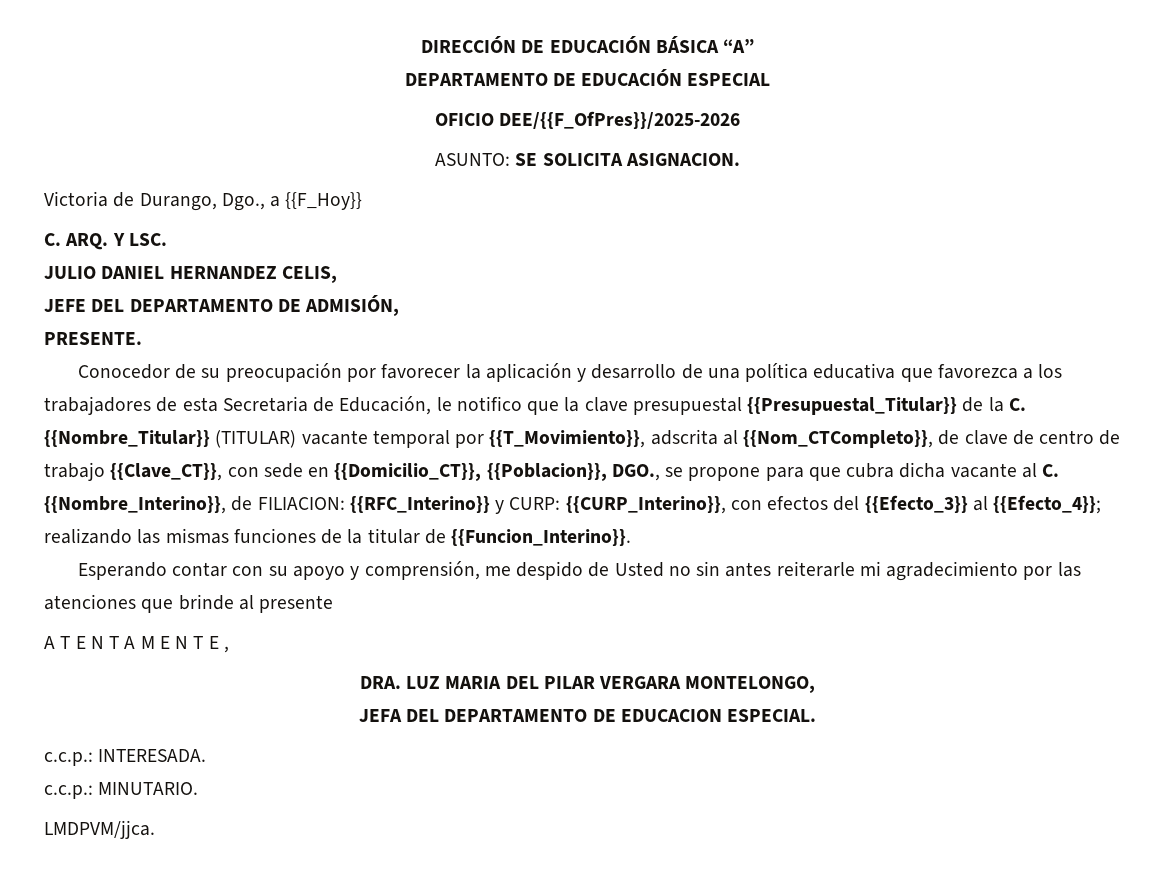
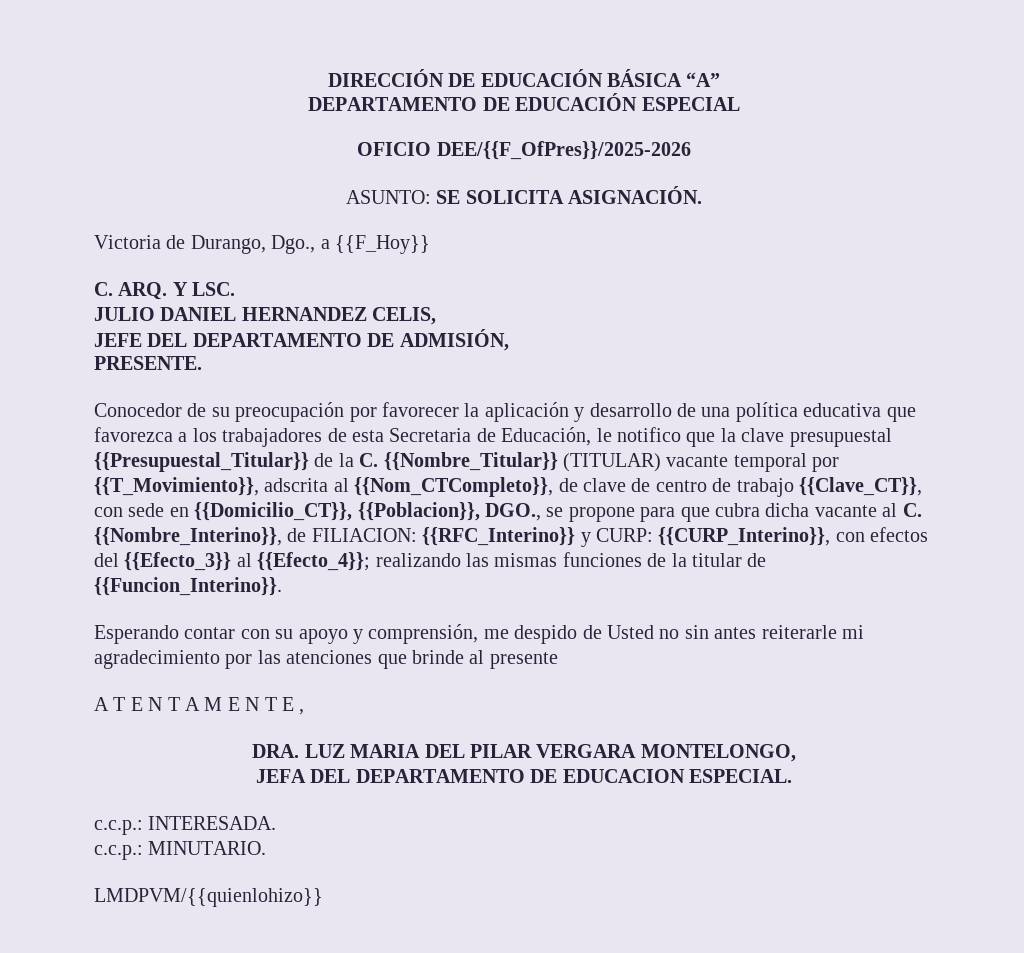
- ASUNTO: SE SOLICITA ASIGNACION.
+ ASUNTO: SE SOLICITA ASIGNACIÓN.
- LMDPVM/jjca.
+ LMDPVM/{{quienlohizo}}

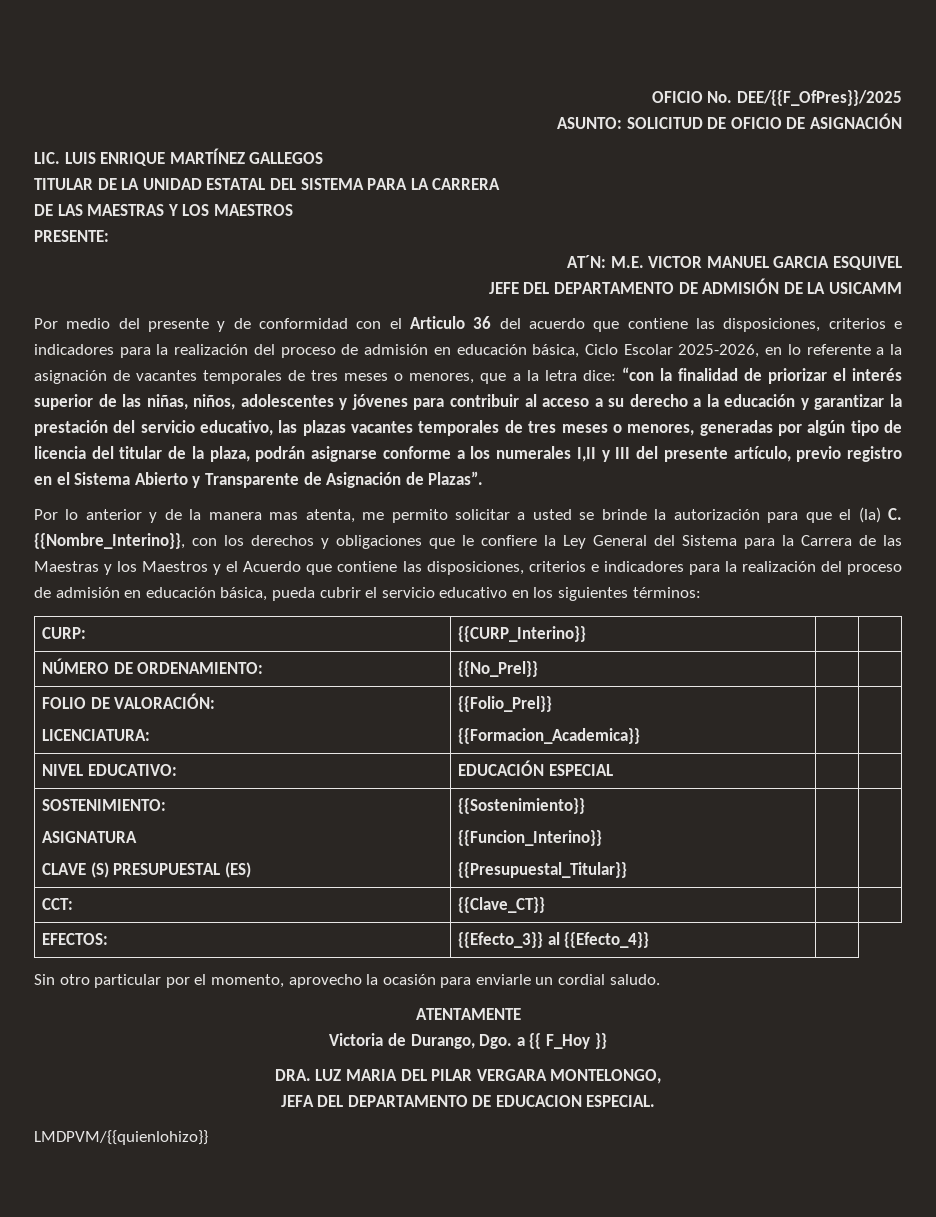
- DIRECCIÓN DE EDUCACIÓN BÁSICA “A”
- DEPARTAMENTO DE EDUCACIÓN ESPECIAL
- OFICIO DEE/{{F_OfPres}}/2025-2026
- ASUNTO: SE SOLICITA ASIGNACIÓN.
- Victoria de Durango, Dgo., a {{F_Hoy}}
- C. ARQ. Y LSC.
- JULIO DANIEL HERNANDEZ CELIS,
- JEFE DEL DEPARTAMENTO DE ADMISIÓN,
- PRESENTE.
- Conocedor de su preocupación por favorecer la aplicación y desarrollo de una política educativa que favorezca a los trabajadores de esta Secretaria de Educación, le notifico que la clave presupuestal {{Presupuestal_Titular}} de la C. {{Nombre_Titular}} (TITULAR) vacante temporal por {{T_Movimiento}}, adscrita al {{Nom_CTCompleto}}, de clave de centro de trabajo {{Clave_CT}}, con sede en {{Domicilio_CT}}, {{Poblacion}}, DGO., se propone para que cubra dicha vacante al C. {{Nombre_Interino}}, de FILIACION: {{RFC_Interino}} y CURP: {{CURP_Interino}}, con efectos del {{Efecto_3}} al {{Efecto_4}}; realizando las mismas funciones de la titular de {{Funcion_Interino}}.
- Esperando contar con su apoyo y comprensión, me despido de Usted no sin antes reiterarle mi agradecimiento por las atenciones que brinde al presente
- A T E N T A M E N T E ,
+ OFICIO No. DEE/{{F_OfPres}}/2025
+ ASUNTO: SOLICITUD DE OFICIO DE ASIGNACIÓN
+ LIC. LUIS ENRIQUE MARTÍNEZ GALLEGOS
+ TITULAR DE LA UNIDAD ESTATAL DEL SISTEMA PARA LA CARRERA
+ DE LAS MAESTRAS Y LOS MAESTROS
+ PRESENTE:
+ AT´N: M.E. VICTOR MANUEL GARCIA ESQUIVEL
+ JEFE DEL DEPARTAMENTO DE ADMISIÓN DE LA USICAMM
+ Por medio del presente y de conformidad con el Articulo 36 del acuerdo que contiene las disposiciones, criterios e indicadores para la realización del proceso de admisión en educación básica, Ciclo Escolar 2025-2026, en lo referente a la asignación de vacantes temporales de tres meses o menores, que a la letra dice: “con la finalidad de priorizar el interés superior de las niñas, niños, adolescentes y jóvenes para contribuir al acceso a su derecho a la educación y garantizar la prestación del servicio educativo, las plazas vacantes temporales de tres meses o menores, generadas por algún tipo de licencia del titular de la plaza, podrán asignarse conforme a los numerales I,II y III del presente artículo, previo registro en el Sistema Abierto y Transparente de Asignación de Plazas”.
+ Por lo anterior y de la manera mas atenta, me permito solicitar a usted se brinde la autorización para que el (la) C. {{Nombre_Interino}}, con los derechos y obligaciones que le confiere la Ley General del Sistema para la Carrera de las Maestras y los Maestros y el Acuerdo que contiene las disposiciones, criterios e indicadores para la realización del proceso de admisión en educación básica, pueda cubrir el servicio educativo en los siguientes términos:
+ CURP: | {{CURP_Interino}} | |
+ NÚMERO DE ORDENAMIENTO: | {{No_Prel}} | |
+ FOLIO DE VALORACIÓN:
+ LICENCIATURA: | {{Folio_Prel}}
+ {{Formacion_Academica}} | |
+ NIVEL EDUCATIVO: | EDUCACIÓN ESPECIAL | |
+ SOSTENIMIENTO:
+ ASIGNATURA
+ CLAVE (S) PRESUPUESTAL (ES) | {{Sostenimiento}}
+ {{Funcion_Interino}}
+ {{Presupuestal_Titular}} | |
+ CCT: | {{Clave_CT}} | |
+ EFECTOS: | {{Efecto_3}} al {{Efecto_4}} |
+ Sin otro particular por el momento, aprovecho la ocasión para enviarle un cordial saludo.
+ ATENTAMENTE
+ Victoria de Durango, Dgo. a {{ F_Hoy }}
- c.c.p.: INTERESADA.
- c.c.p.: MINUTARIO.

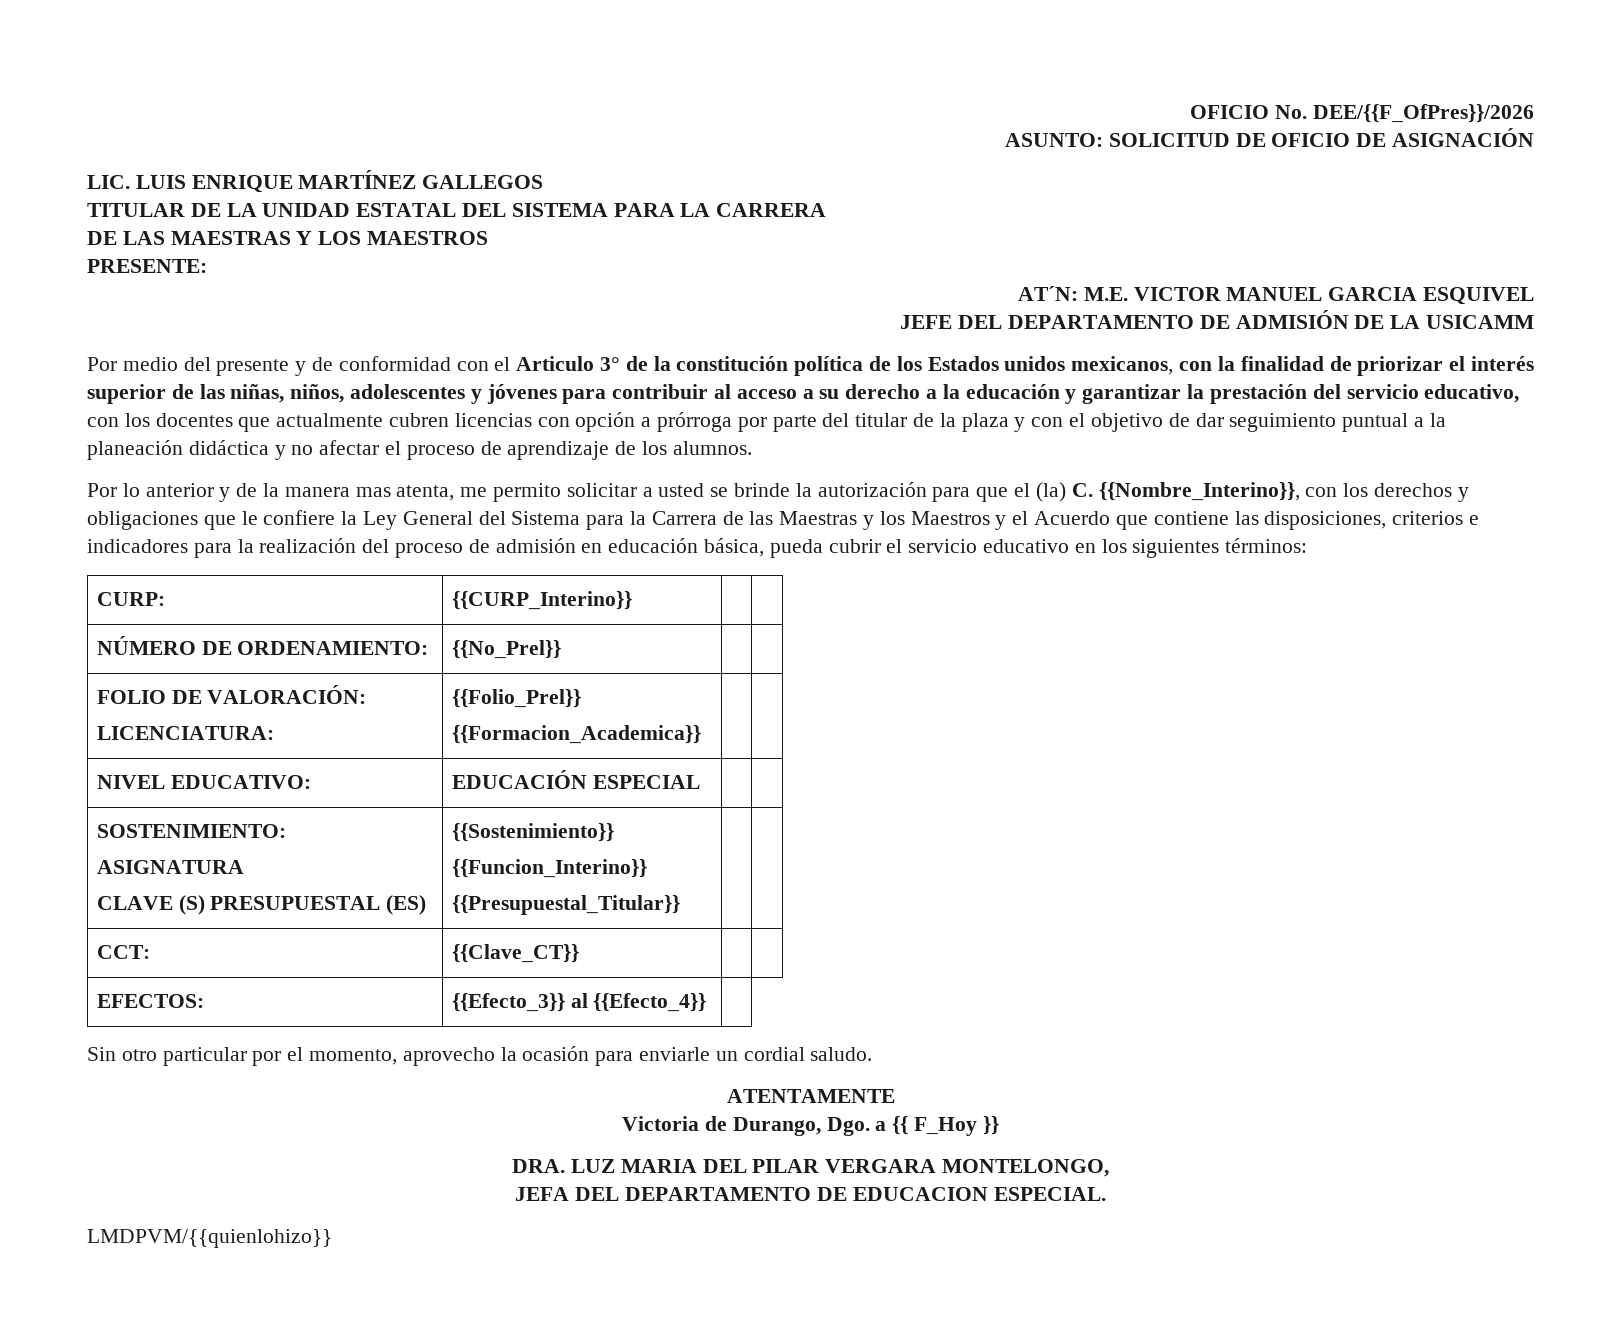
- OFICIO No. DEE/{{F_OfPres}}/2025
+ OFICIO No. DEE/{{F_OfPres}}/2026
- Por medio del presente y de conformidad con el Articulo 36 del acuerdo que contiene las disposiciones, criterios e indicadores para la realización del proceso de admisión en educación básica, Ciclo Escolar 2025-2026, en lo referente a la asignación de vacantes temporales de tres meses o menores, que a la letra dice: “con la finalidad de priorizar el interés superior de las niñas, niños, adolescentes y jóvenes para contribuir al acceso a su derecho a la educación y garantizar la prestación del servicio educativo, las plazas vacantes temporales de tres meses o menores, generadas por algún tipo de licencia del titular de la plaza, podrán asignarse conforme a los numerales I,II y III del presente artículo, previo registro en el Sistema Abierto y Transparente de Asignación de Plazas”.
+ Por medio del presente y de conformidad con el Articulo 3° de la constitución política de los Estados unidos mexicanos, con la finalidad de priorizar el interés superior de las niñas, niños, adolescentes y jóvenes para contribuir al acceso a su derecho a la educación y garantizar la prestación del servicio educativo, con los docentes que actualmente cubren licencias con opción a prórroga por parte del titular de la plaza y con el objetivo de dar seguimiento puntual a la planeación didáctica y no afectar el proceso de aprendizaje de los alumnos.

